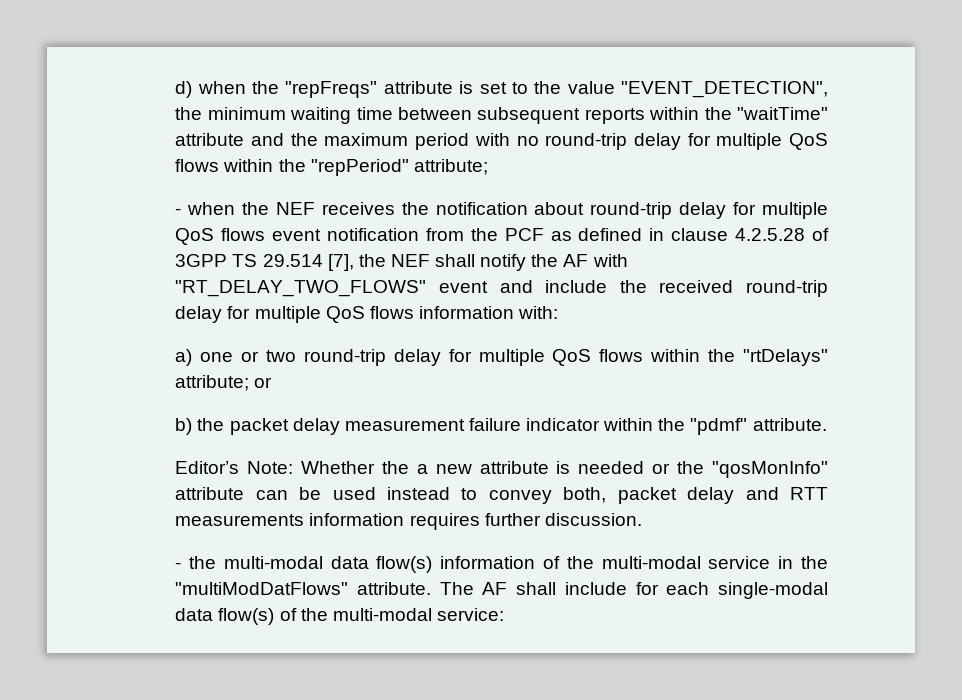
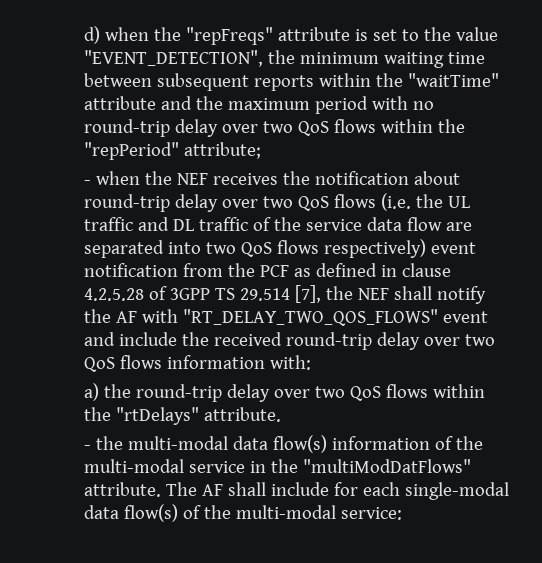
- d) when the "repFreqs" attribute is set to the value "EVENT_DETECTION", the minimum waiting time between subsequent reports within the "waitTime" attribute and the maximum period with no round-trip delay for multiple QoS flows within the "repPeriod" attribute;
+ d) when the "repFreqs" attribute is set to the value "EVENT_DETECTION", the minimum waiting time between subsequent reports within the "waitTime" attribute and the maximum period with no round-trip delay over two QoS flows within the "repPeriod" attribute;
- - when the NEF receives the notification about round-trip delay for multiple QoS flows event notification from the PCF as defined in clause 4.2.5.28 of 3GPP TS 29.514 [7], the NEF shall notify the AF with "RT_DELAY_TWO_FLOWS" event and include the received round-trip delay for multiple QoS flows information with:
+ - when the NEF receives the notification about round-trip delay over two QoS flows (i.e. the UL traffic and DL traffic of the service data flow are separated into two QoS flows respectively) event notification from the PCF as defined in clause 4.2.5.28 of 3GPP TS 29.514 [7], the NEF shall notify the AF with "RT_DELAY_TWO_QOS_FLOWS" event and include the received round-trip delay over two QoS flows information with:
- a) one or two round-trip delay for multiple QoS flows within the "rtDelays" attribute; or
- b) the packet delay measurement failure indicator within the "pdmf" attribute.
- Editor’s Note: Whether the a new attribute is needed or the "qosMonInfo" attribute can be used instead to convey both, packet delay and RTT measurements information requires further discussion.
+ a) the round-trip delay over two QoS flows within the "rtDelays" attribute.

